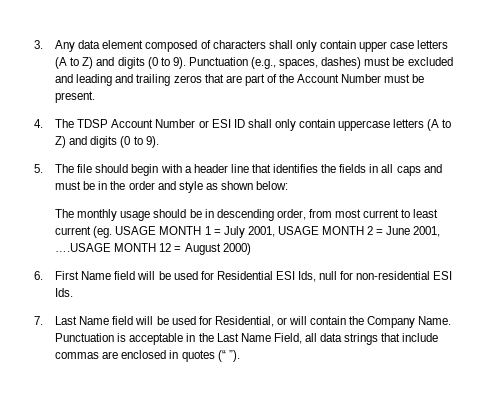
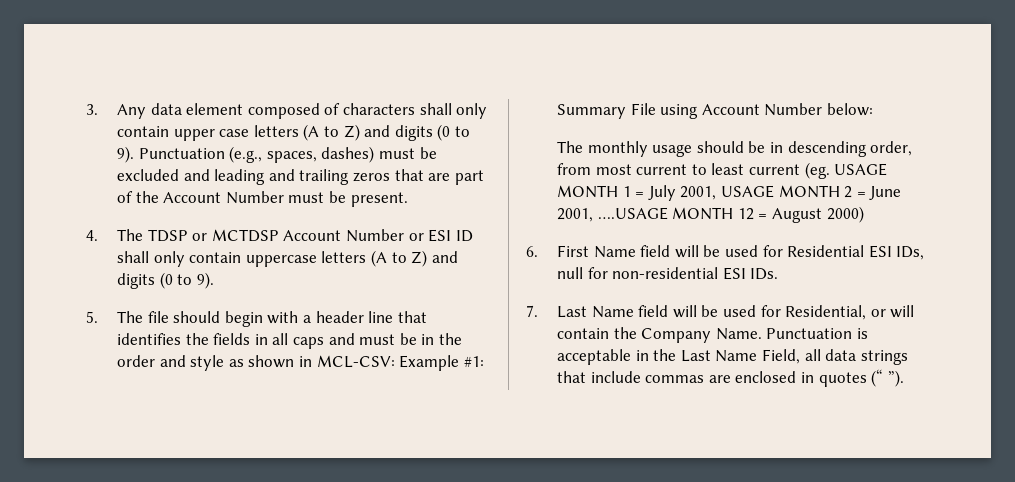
- 4. The TDSP Account Number or ESI ID shall only contain uppercase letters (A to Z) and digits (0 to 9).
+ 4. The TDSP or MCTDSP Account Number or ESI ID shall only contain uppercase letters (A to Z) and digits (0 to 9).
- 5. The file should begin with a header line that identifies the fields in all caps and must be in the order and style as shown below:
+ 5. The file should begin with a header line that identifies the fields in all caps and must be in the order and style as shown in MCL-CSV: Example #1: Summary File using Account Number below:
- 6. First Name field will be used for Residential ESI Ids, null for non-residential ESI Ids.
+ 6. First Name field will be used for Residential ESI IDs, null for non-residential ESI IDs.

